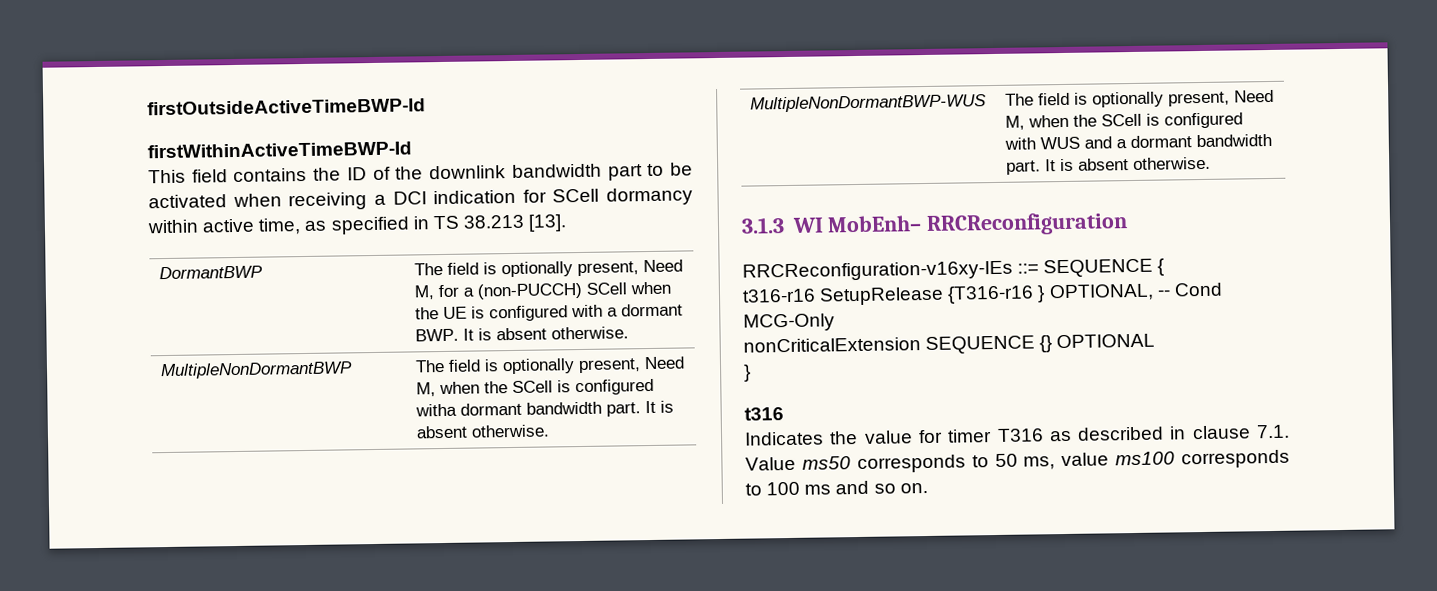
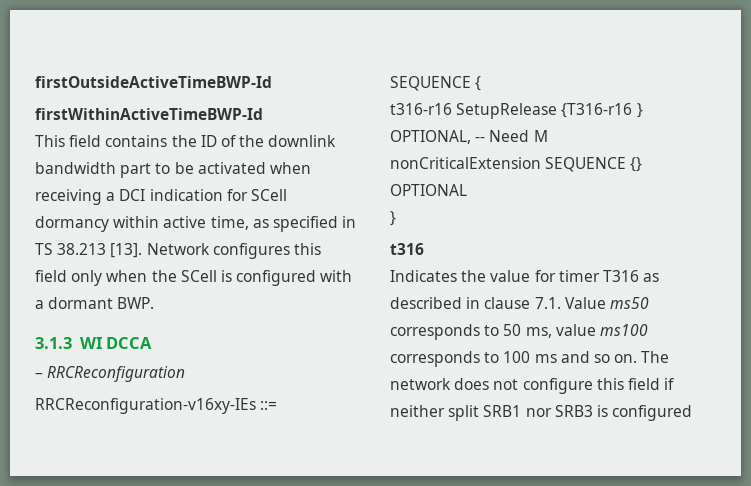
- This field contains the ID of the downlink bandwidth part to be activated when receiving a DCI indication for SCell dormancy within active time, as specified in TS 38.213 [13].
- DormantBWP | The field is optionally present, Need M, for a (non-PUCCH) SCell when the UE is configured with a dormant BWP. It is absent otherwise.
- MultipleNonDormantBWP | The field is optionally present, Need M, when the SCell is configured witha dormant bandwidth part. It is absent otherwise.
- MultipleNonDormantBWP-WUS | The field is optionally present, Need M, when the SCell is configured with WUS and a dormant bandwidth part. It is absent otherwise.
+ This field contains the ID of the downlink bandwidth part to be activated when receiving a DCI indication for SCell dormancy within active time, as specified in TS 38.213 [13]. Network configures this field only when the SCell is configured with a dormant BWP.
- 3.1.3 WI MobEnh– RRCReconfiguration
+ 3.1.3 WI DCCA
+ – RRCReconfiguration
- t316-r16 SetupRelease {T316-r16 } OPTIONAL, -- Cond MCG-Only
+ t316-r16 SetupRelease {T316-r16 } OPTIONAL, -- Need M
+ The network does not configure this field if neither split SRB1 nor SRB3 is configured

